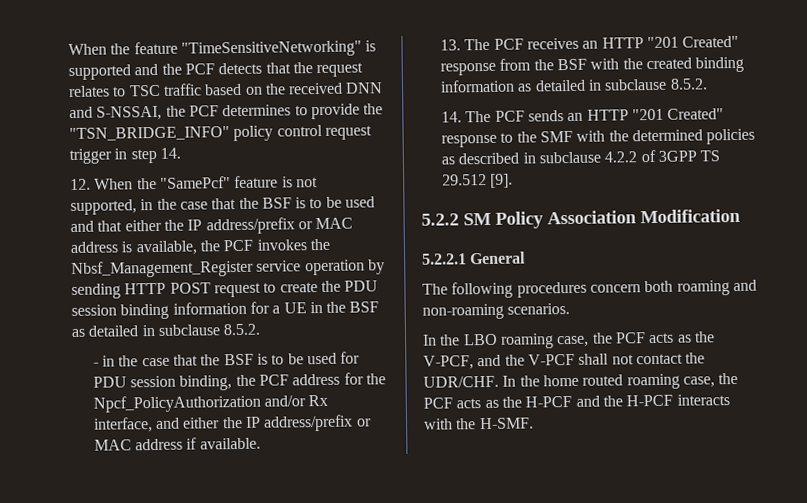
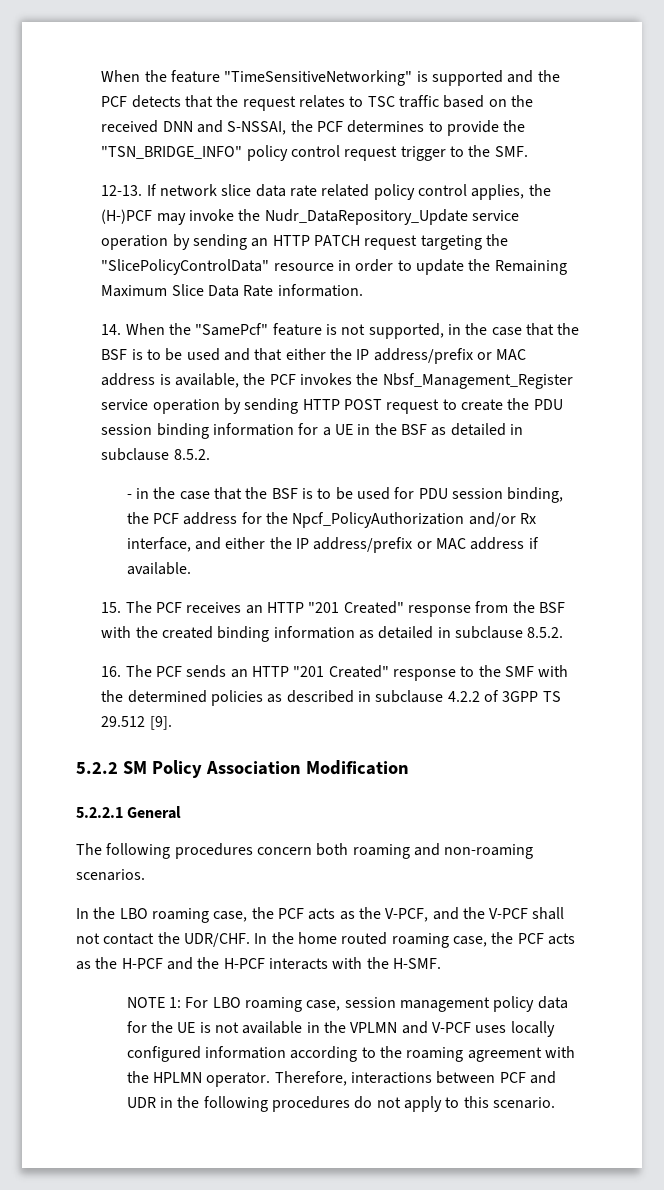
- When the feature "TimeSensitiveNetworking" is supported and the PCF detects that the request relates to TSC traffic based on the received DNN and S-NSSAI, the PCF determines to provide the "TSN_BRIDGE_INFO" policy control request trigger in step 14.
- 12. When the "SamePcf" feature is not supported, in the case that the BSF is to be used and that either the IP address/prefix or MAC address is available, the PCF invokes the Nbsf_Management_Register service operation by sending HTTP POST request to create the PDU session binding information for a UE in the BSF as detailed in subclause 8.5.2.
+ When the feature "TimeSensitiveNetworking" is supported and the PCF detects that the request relates to TSC traffic based on the received DNN and S-NSSAI, the PCF determines to provide the "TSN_BRIDGE_INFO" policy control request trigger to the SMF.
+ 12-13. If network slice data rate related policy control applies, the (H-)PCF may invoke the Nudr_DataRepository_Update service operation by sending an HTTP PATCH request targeting the "SlicePolicyControlData" resource in order to update the Remaining Maximum Slice Data Rate information.
+ 14. When the "SamePcf" feature is not supported, in the case that the BSF is to be used and that either the IP address/prefix or MAC address is available, the PCF invokes the Nbsf_Management_Register service operation by sending HTTP POST request to create the PDU session binding information for a UE in the BSF as detailed in subclause 8.5.2.
- 13. The PCF receives an HTTP "201 Created" response from the BSF with the created binding information as detailed in subclause 8.5.2.
+ 15. The PCF receives an HTTP "201 Created" response from the BSF with the created binding information as detailed in subclause 8.5.2.
- 14. The PCF sends an HTTP "201 Created" response to the SMF with the determined policies as described in subclause 4.2.2 of 3GPP TS 29.512 [9].
+ 16. The PCF sends an HTTP "201 Created" response to the SMF with the determined policies as described in subclause 4.2.2 of 3GPP TS 29.512 [9].
+ NOTE 1: For LBO roaming case, session management policy data for the UE is not available in the VPLMN and V-PCF uses locally configured information according to the roaming agreement with the HPLMN operator. Therefore, interactions between PCF and UDR in the following procedures do not apply to this scenario.

